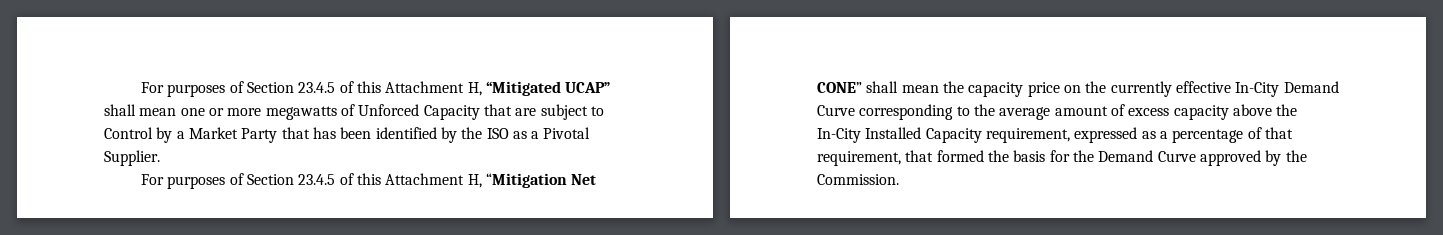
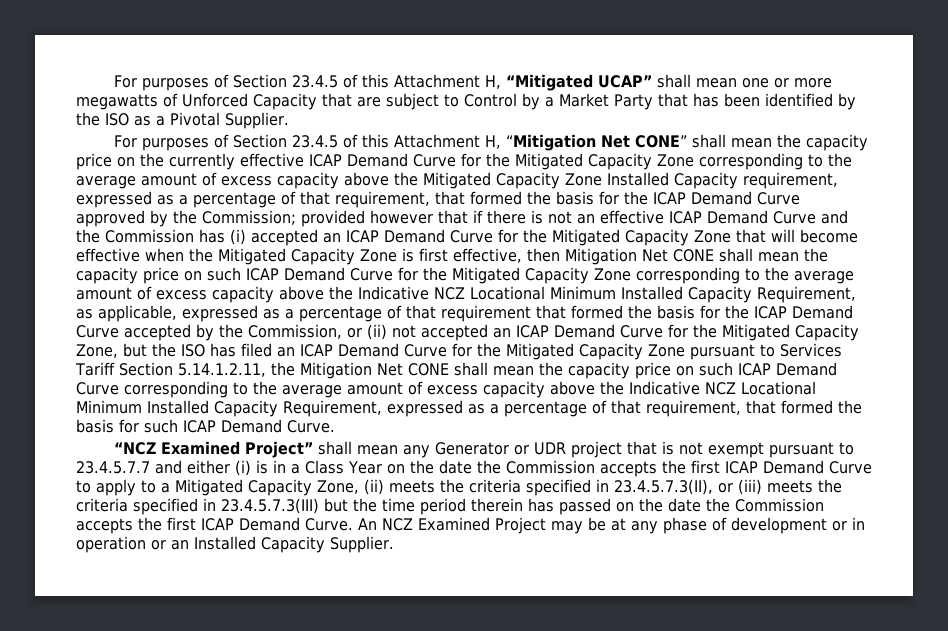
- For purposes of Section 23.4.5 of this Attachment H, “Mitigation Net CONE” shall mean the capacity price on the currently effective In-City Demand Curve corresponding to the average amount of excess capacity above the In-City Installed Capacity requirement, expressed as a percentage of that requirement, that formed the basis for the Demand Curve approved by the Commission.
+ For purposes of Section 23.4.5 of this Attachment H, “Mitigation Net CONE” shall mean the capacity price on the currently effective ICAP Demand Curve for the Mitigated Capacity Zone corresponding to the average amount of excess capacity above the Mitigated Capacity Zone Installed Capacity requirement, expressed as a percentage of that requirement, that formed the basis for the ICAP Demand Curve approved by the Commission; provided however that if there is not an effective ICAP Demand Curve and the Commission has (i) accepted an ICAP Demand Curve for the Mitigated Capacity Zone that will become effective when the Mitigated Capacity Zone is first effective, then Mitigation Net CONE shall mean the capacity price on such ICAP Demand Curve for the Mitigated Capacity Zone corresponding to the average amount of excess capacity above the Indicative NCZ Locational Minimum Installed Capacity Requirement, as applicable, expressed as a percentage of that requirement that formed the basis for the ICAP Demand Curve accepted by the Commission, or (ii) not accepted an ICAP Demand Curve for the Mitigated Capacity Zone, but the ISO has filed an ICAP Demand Curve for the Mitigated Capacity Zone pursuant to Services Tariff Section 5.14.1.2.11, the Mitigation Net CONE shall mean the capacity price on such ICAP Demand Curve corresponding to the average amount of excess capacity above the Indicative NCZ Locational Minimum Installed Capacity Requirement, expressed as a percentage of that requirement, that formed the basis for such ICAP Demand Curve.
+ “NCZ Examined Project” shall mean any Generator or UDR project that is not exempt pursuant to 23.4.5.7.7 and either (i) is in a Class Year on the date the Commission accepts the first ICAP Demand Curve to apply to a Mitigated Capacity Zone, (ii) meets the criteria specified in 23.4.5.7.3(II), or (iii) meets the criteria specified in 23.4.5.7.3(III) but the time period therein has passed on the date the Commission accepts the first ICAP Demand Curve. An NCZ Examined Project may be at any phase of development or in operation or an Installed Capacity Supplier.

